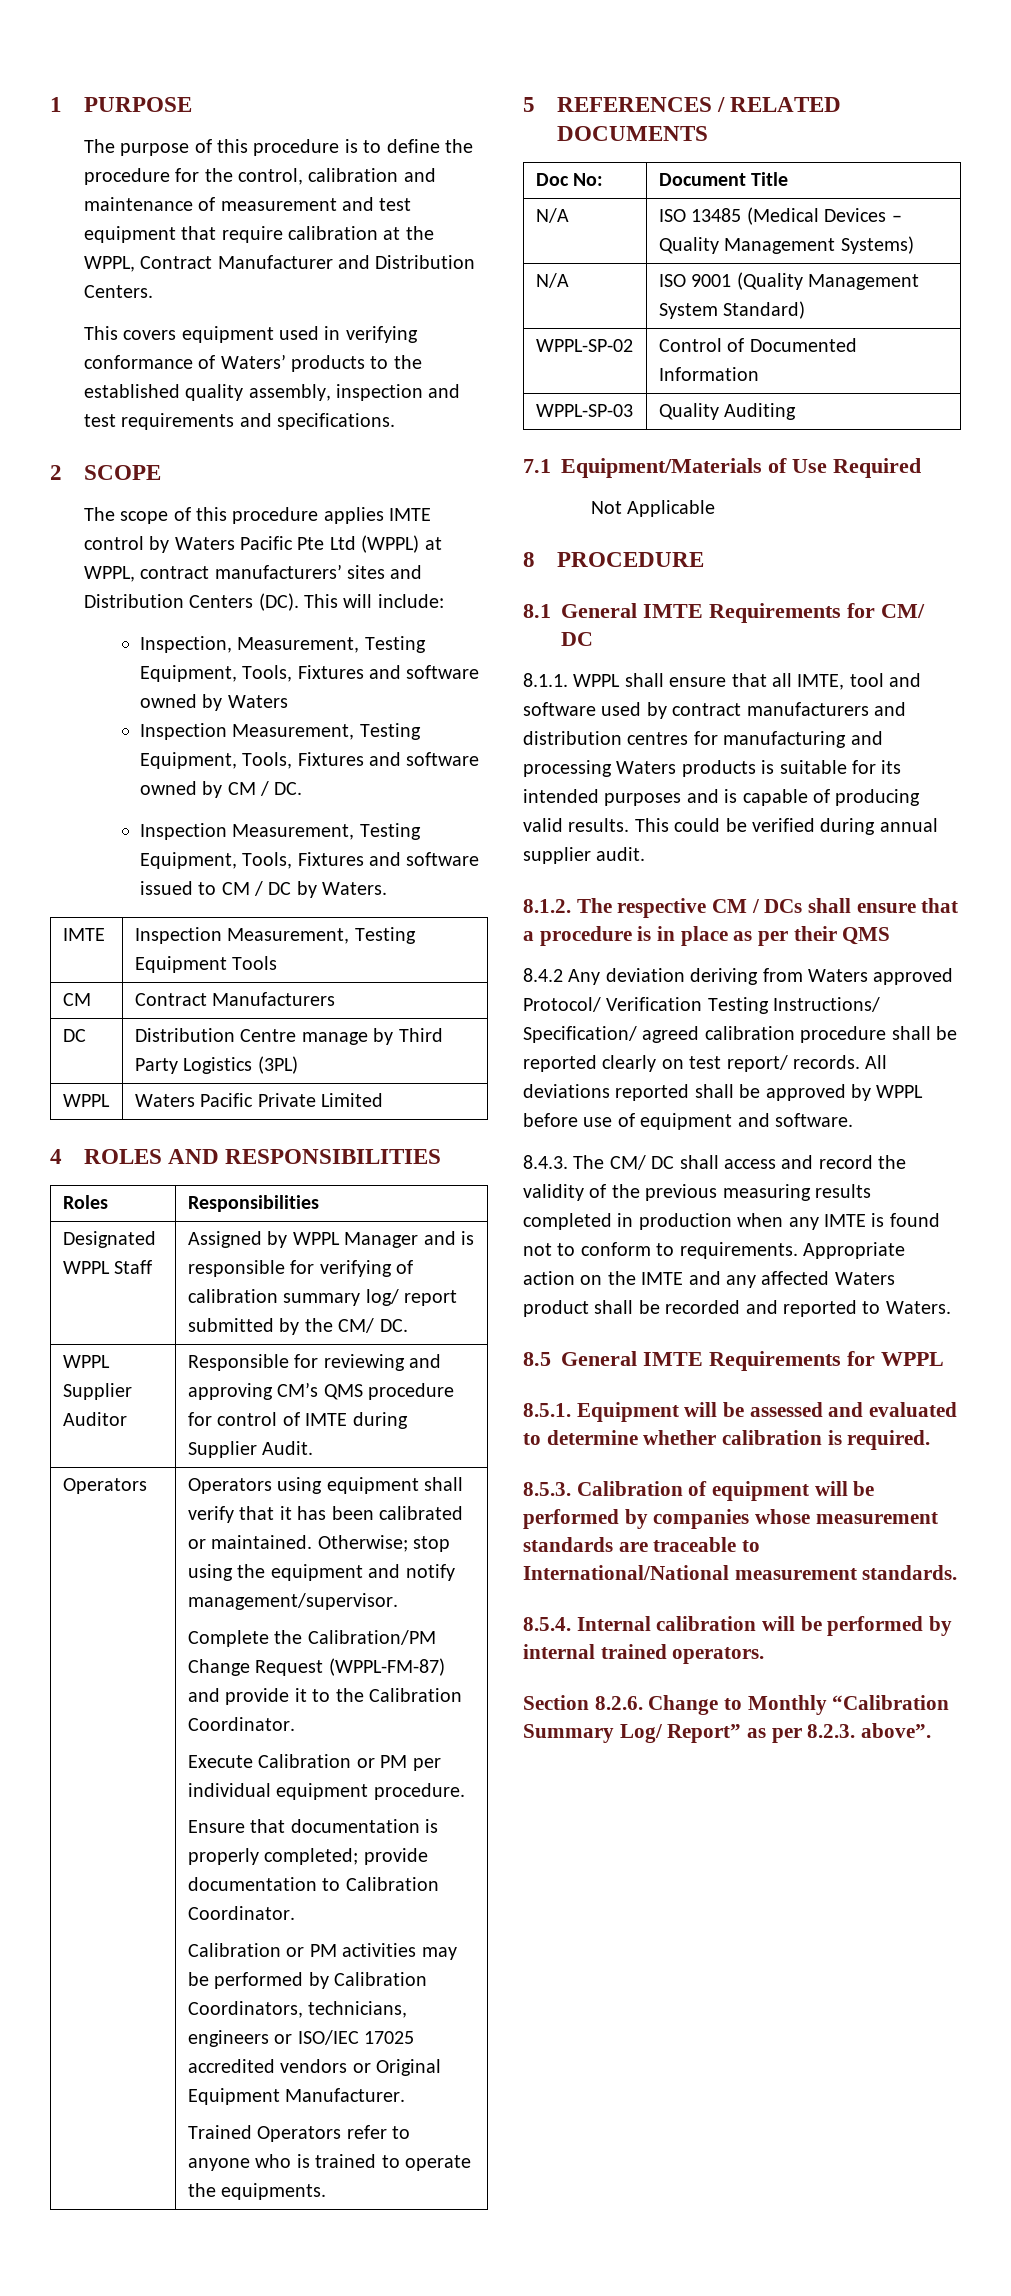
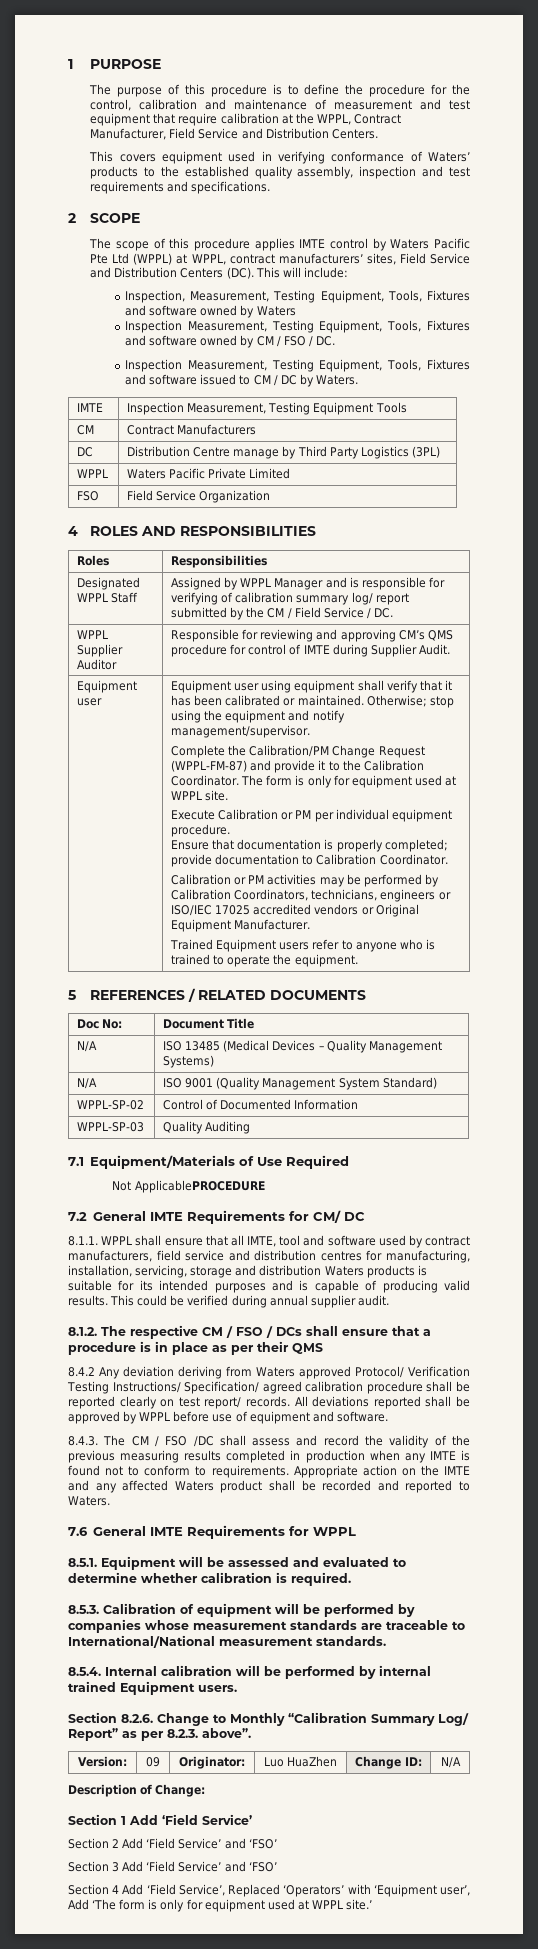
- The purpose of this procedure is to define the procedure for the control, calibration and maintenance of measurement and test equipment that require calibration at the WPPL, Contract Manufacturer and Distribution Centers.
+ The purpose of this procedure is to define the procedure for the control, calibration and maintenance of measurement and test equipment that require calibration at the WPPL, Contract Manufacturer, Field Service and Distribution Centers.
- The scope of this procedure applies IMTE control by Waters Pacific Pte Ltd (WPPL) at WPPL, contract manufacturers’ sites and Distribution Centers (DC). This will include:
+ The scope of this procedure applies IMTE control by Waters Pacific Pte Ltd (WPPL) at WPPL, contract manufacturers’ sites, Field Service and Distribution Centers (DC). This will include:
- Inspection Measurement, Testing Equipment, Tools, Fixtures and software owned by CM / DC.
+ Inspection Measurement, Testing Equipment, Tools, Fixtures and software owned by CM / FSO / DC.
+ FSO | Field Service Organization
- Designated WPPL Staff | Assigned by WPPL Manager and is responsible for verifying of calibration summary log/ report submitted by the CM/ DC.
+ Designated WPPL Staff | Assigned by WPPL Manager and is responsible for verifying of calibration summary log/ report submitted by the CM / Field Service / DC.
- Operators | Operators using equipment shall verify that it has been calibrated or maintained.
+ Equipment user | Equipment user using equipment shall verify that it has been calibrated or maintained.
+ The form is only for equipment used at WPPL site.
- Trained Operators refer to anyone who is trained to operate the equipments.
+ Trained Equipment users refer to anyone who is trained to operate the equipment.
- Not Applicable
- 8 PROCEDURE
- 8.1 General IMTE Requirements for CM/ DC
+ Not ApplicablePROCEDURE
+ 7.2 General IMTE Requirements for CM/ DC
- 8.1.1. WPPL shall ensure that all IMTE, tool and software used by contract manufacturers and distribution centres for manufacturing and processing Waters products is suitable for its intended purposes and is capable of producing valid results.
+ 8.1.1. WPPL shall ensure that all IMTE, tool and software used by contract manufacturers, field service and distribution centres for manufacturing, installation, servicing, storage and distribution Waters products is suitable for its intended purposes and is capable of producing valid results.
- 8.1.2. The respective CM / DCs shall ensure that a procedure is in place as per their QMS
+ 8.1.2. The respective CM / FSO / DCs shall ensure that a procedure is in place as per their QMS
- 8.4.3. The CM/ DC shall access and record the validity of the previous measuring results completed in production when any IMTE is found not to conform to requirements.
+ 8.4.3. The CM / FSO /DC shall assess and record the validity of the previous measuring results completed in production when any IMTE is found not to conform to requirements.
- 8.5 General IMTE Requirements for WPPL
+ 7.6 General IMTE Requirements for WPPL
- 8.5.4. Internal calibration will be performed by internal trained operators.
+ 8.5.4. Internal calibration will be performed by internal trained Equipment users.
+ Version: | 09 | Originator: | Luo HuaZhen | Change ID: | N/A
+ Description of Change:
+ Section 1 Add ‘Field Service’
+ Section 2 Add ‘Field Service’ and ‘FSO’
+ Section 3 Add ‘Field Service’ and ‘FSO’
+ Section 4 Add ‘Field Service’, Replaced ‘Operators’ with ‘Equipment user’, Add ‘The form is only for equipment used at WPPL site.’

